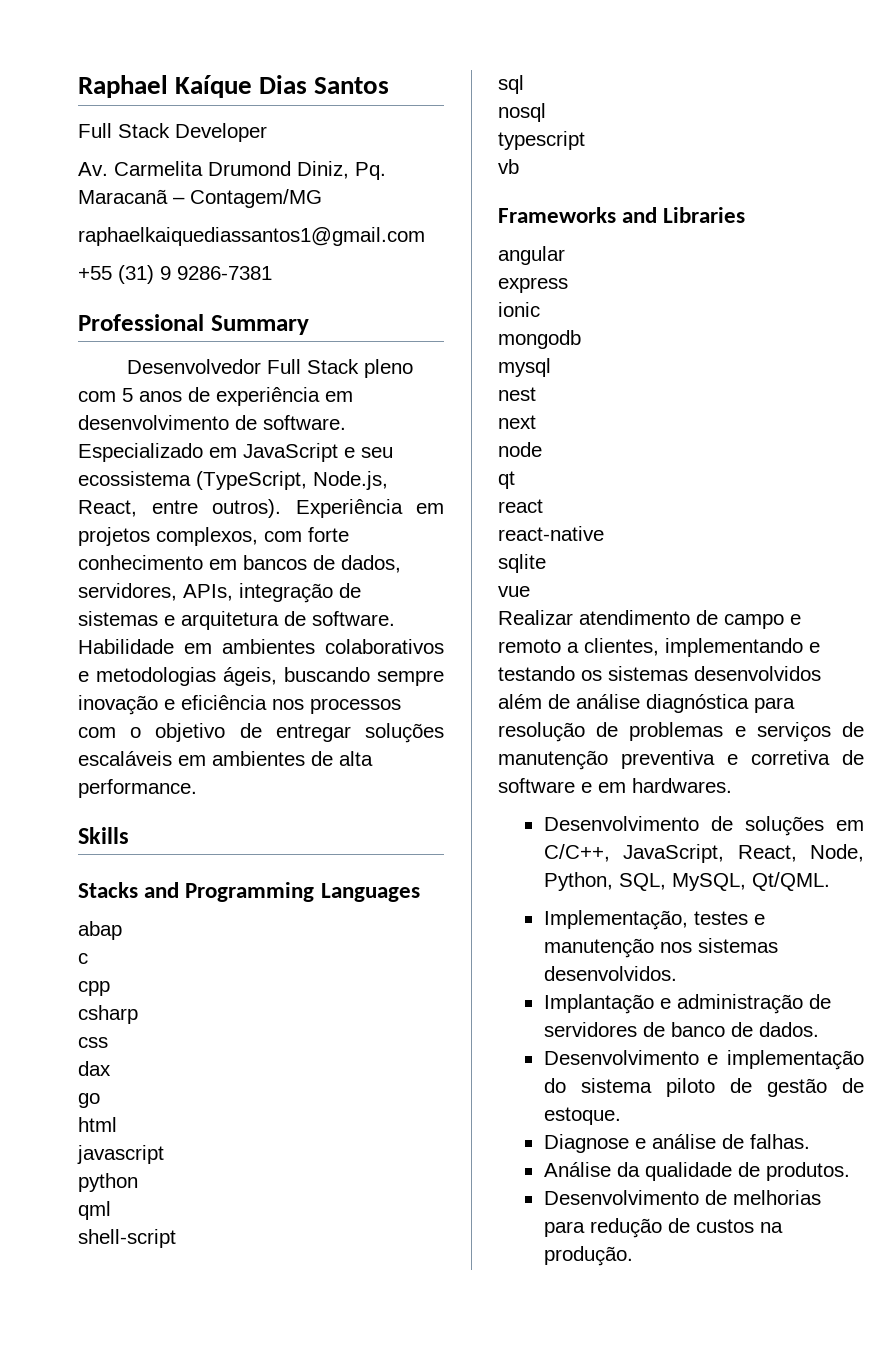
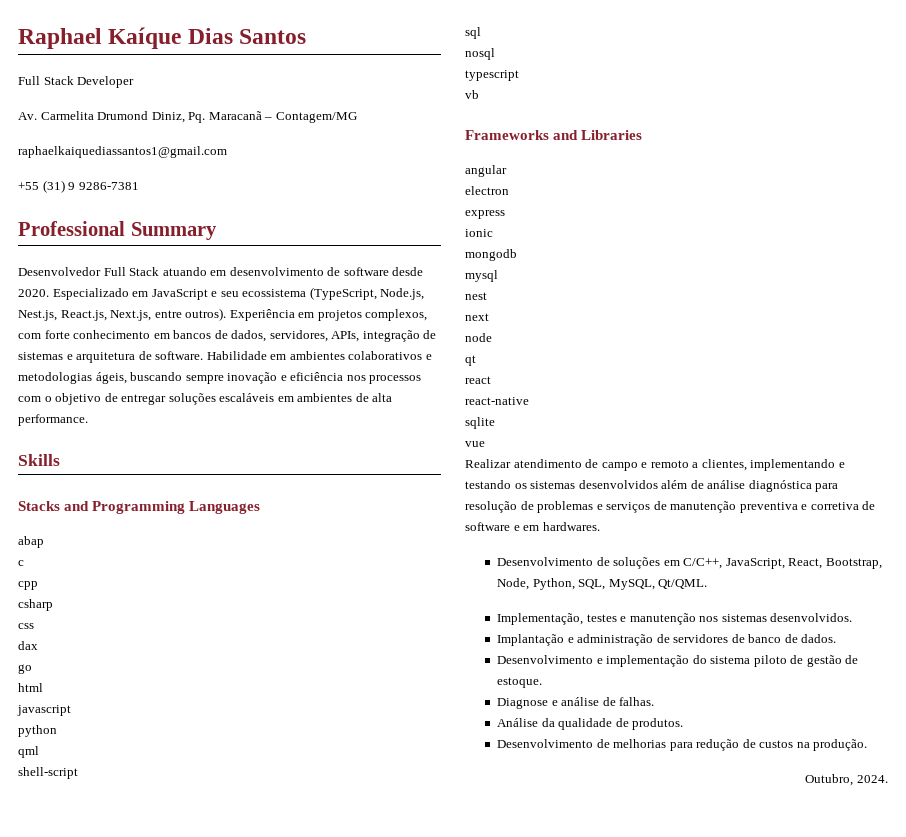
- Desenvolvedor Full Stack pleno com 5 anos de experiência em desenvolvimento de software.
+ Desenvolvedor Full Stack atuando em desenvolvimento de software desde 2020.
- Especializado em JavaScript e seu ecossistema (TypeScript, Node.js, React, entre outros).
+ Especializado em JavaScript e seu ecossistema (TypeScript, Node.js, Nest.js, React.js, Next.js, entre outros).
+ electron
- Desenvolvimento de soluções em C/C++, JavaScript, React, Node, Python, SQL, MySQL, Qt/QML.
+ Desenvolvimento de soluções em C/C++, JavaScript, React, Bootstrap, Node, Python, SQL, MySQL, Qt/QML.
+ Outubro, 2024.

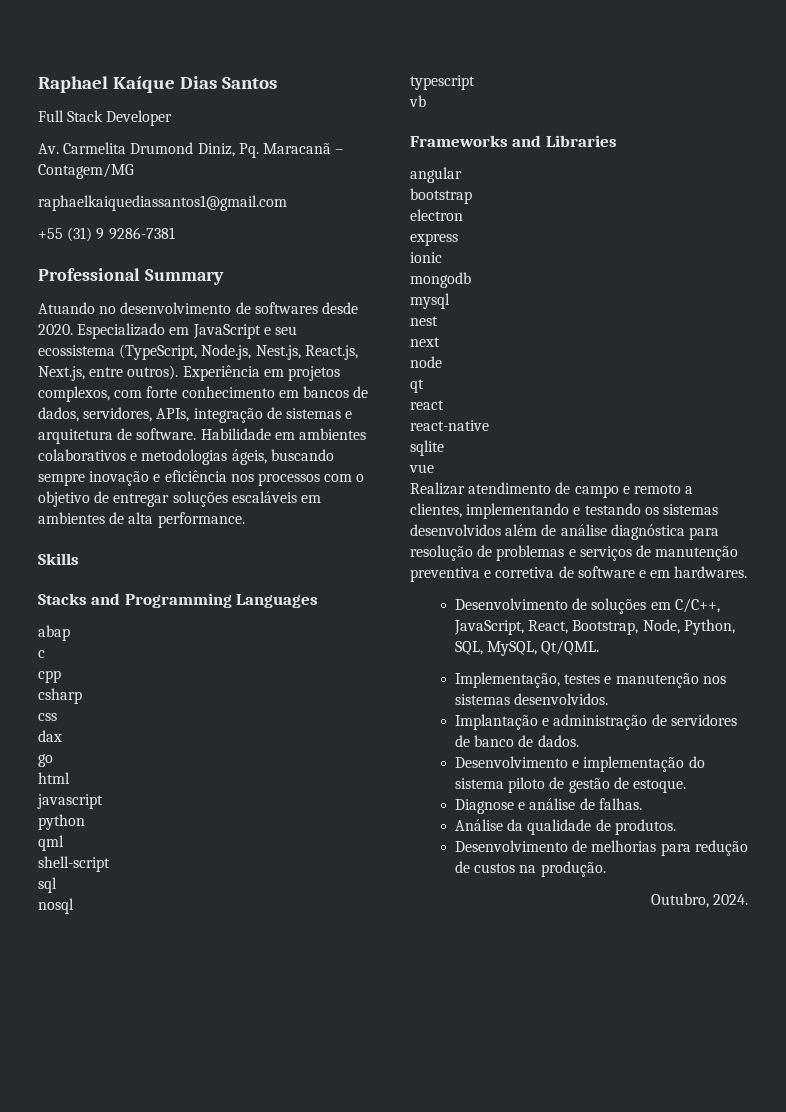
- Desenvolvedor Full Stack atuando em desenvolvimento de software desde 2020.
+ Atuando no desenvolvimento de softwares desde 2020.
+ bootstrap

